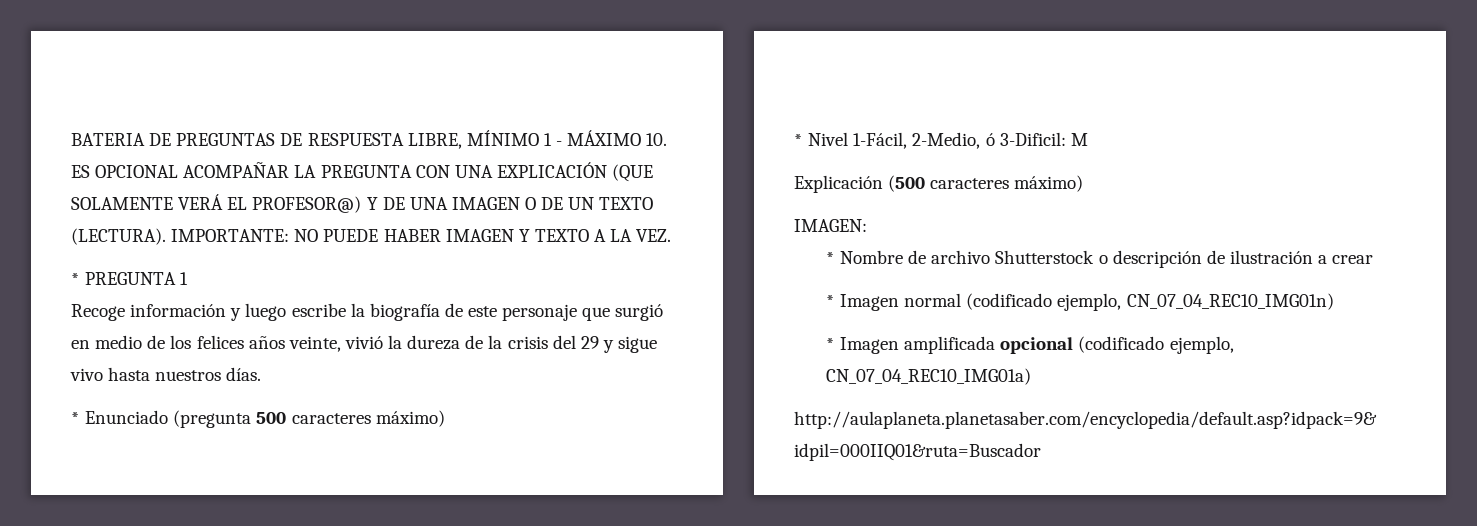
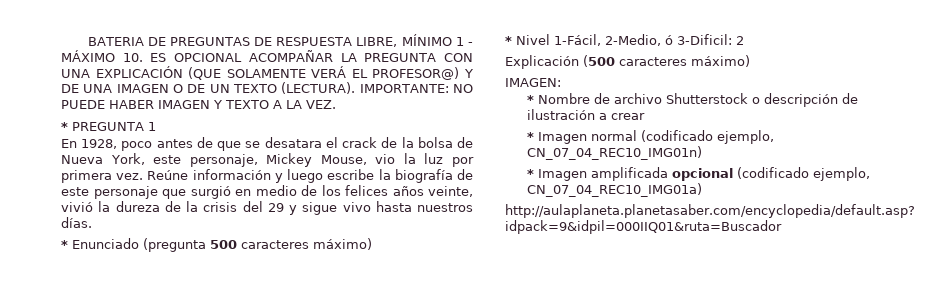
- Recoge información y luego escribe la biografía de este personaje que surgió en medio de los felices años veinte, vivió la dureza de la crisis del 29 y sigue vivo hasta nuestros días.
+ En 1928, poco antes de que se desatara el crack de la bolsa de Nueva York, este personaje, Mickey Mouse, vio la luz por primera vez. Reúne información y luego escribe la biografía de este personaje que surgió en medio de los felices años veinte, vivió la dureza de la crisis del 29 y sigue vivo hasta nuestros días.
- * Nivel 1-Fácil, 2-Medio, ó 3-Dificil: M
+ * Nivel 1-Fácil, 2-Medio, ó 3-Dificil: 2

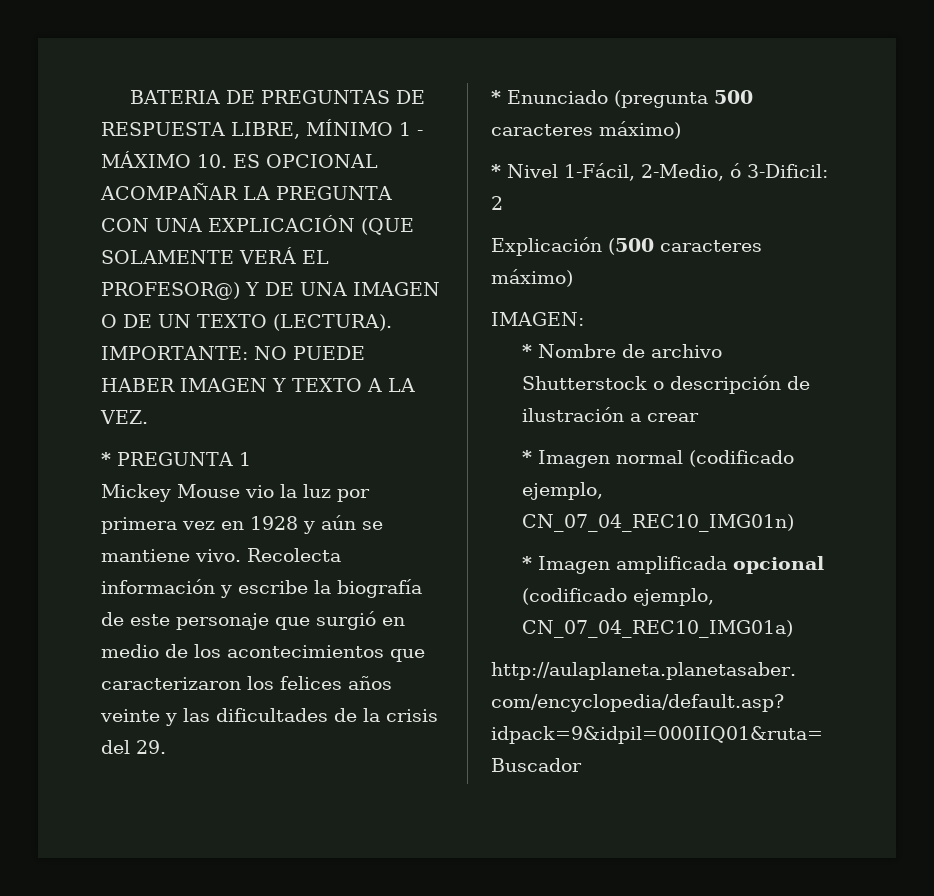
- En 1928, poco antes de que se desatara el crack de la bolsa de Nueva York, este personaje, Mickey Mouse, vio la luz por primera vez. Reúne información y luego escribe la biografía de este personaje que surgió en medio de los felices años veinte, vivió la dureza de la crisis del 29 y sigue vivo hasta nuestros días.
+ Mickey Mouse vio la luz por primera vez en 1928 y aún se mantiene vivo. Recolecta información y escribe la biografía de este personaje que surgió en medio de los acontecimientos que caracterizaron los felices años veinte y las dificultades de la crisis del 29.

